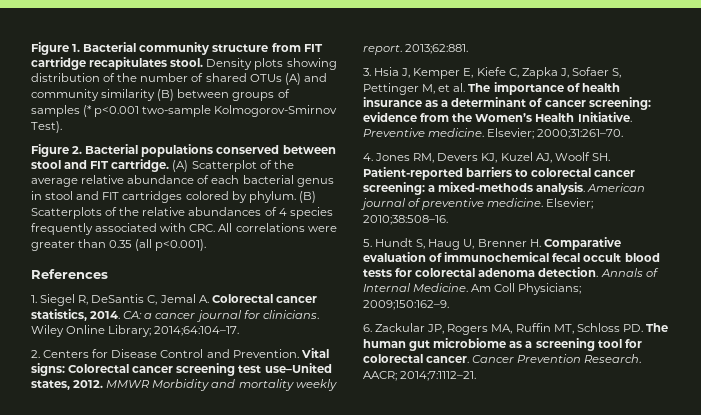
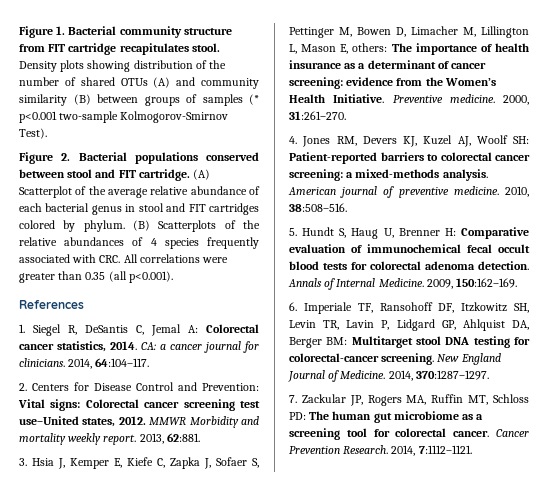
- 1. Siegel R, DeSantis C, Jemal A. Colorectal cancer statistics, 2014.
+ 1. Siegel R, DeSantis C, Jemal A: Colorectal cancer statistics, 2014.
- Wiley Online Library; 2014;64:104–17.
+ 2014, 64:104–117.
- 2. Centers for Disease Control and Prevention. Vital signs: Colorectal cancer screening test use–United states, 2012.
+ 2. Centers for Disease Control and Prevention: Vital signs: Colorectal cancer screening test use–United states, 2012.
- 2013;62:881.
+ 2013, 62:881.
- 3. Hsia J, Kemper E, Kiefe C, Zapka J, Sofaer S, Pettinger M, et al. The importance of health insurance as a determinant of cancer screening: evidence from the Women’s Health Initiative.
+ 3. Hsia J, Kemper E, Kiefe C, Zapka J, Sofaer S, Pettinger M, Bowen D, Limacher M, Lillington L, Mason E, others: The importance of health insurance as a determinant of cancer screening: evidence from the Women’s Health Initiative.
- Elsevier; 2000;31:261–70.
+ 2000, 31:261–270.
- 4. Jones RM, Devers KJ, Kuzel AJ, Woolf SH. Patient-reported barriers to colorectal cancer screening: a mixed-methods analysis.
+ 4. Jones RM, Devers KJ, Kuzel AJ, Woolf SH: Patient-reported barriers to colorectal cancer screening: a mixed-methods analysis.
- Elsevier; 2010;38:508–16.
+ 2010, 38:508–516.
- 5. Hundt S, Haug U, Brenner H. Comparative evaluation of immunochemical fecal occult blood tests for colorectal adenoma detection.
+ 5. Hundt S, Haug U, Brenner H: Comparative evaluation of immunochemical fecal occult blood tests for colorectal adenoma detection.
- Am Coll Physicians; 2009;150:162–9.
- 6. Zackular JP, Rogers MA, Ruffin MT, Schloss PD. The human gut microbiome as a screening tool for colorectal cancer.
+ 2009, 150:162–169.
+ 6. Imperiale TF, Ransohoff DF, Itzkowitz SH, Levin TR, Lavin P, Lidgard GP, Ahlquist DA, Berger BM: Multitarget stool DNA testing for colorectal-cancer screening. New England Journal of Medicine. 2014, 370:1287–1297.
+ 7. Zackular JP, Rogers MA, Ruffin MT, Schloss PD: The human gut microbiome as a screening tool for colorectal cancer.
- AACR; 2014;7:1112–21.
+ 2014, 7:1112–1121.

